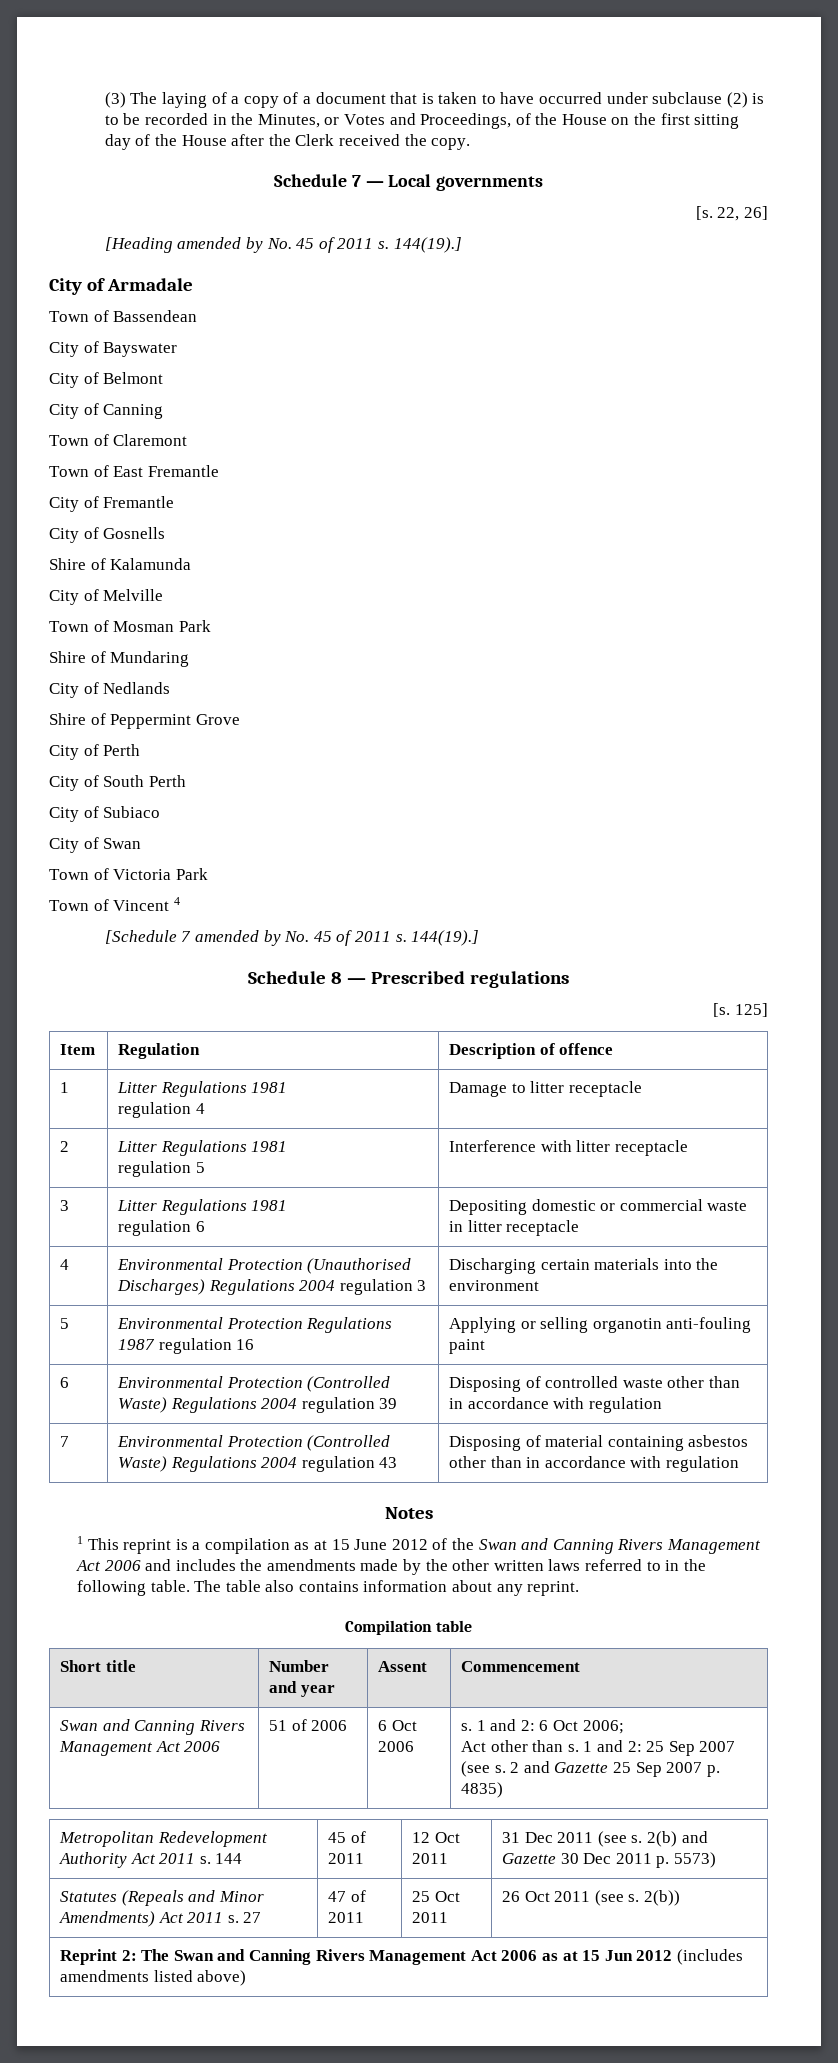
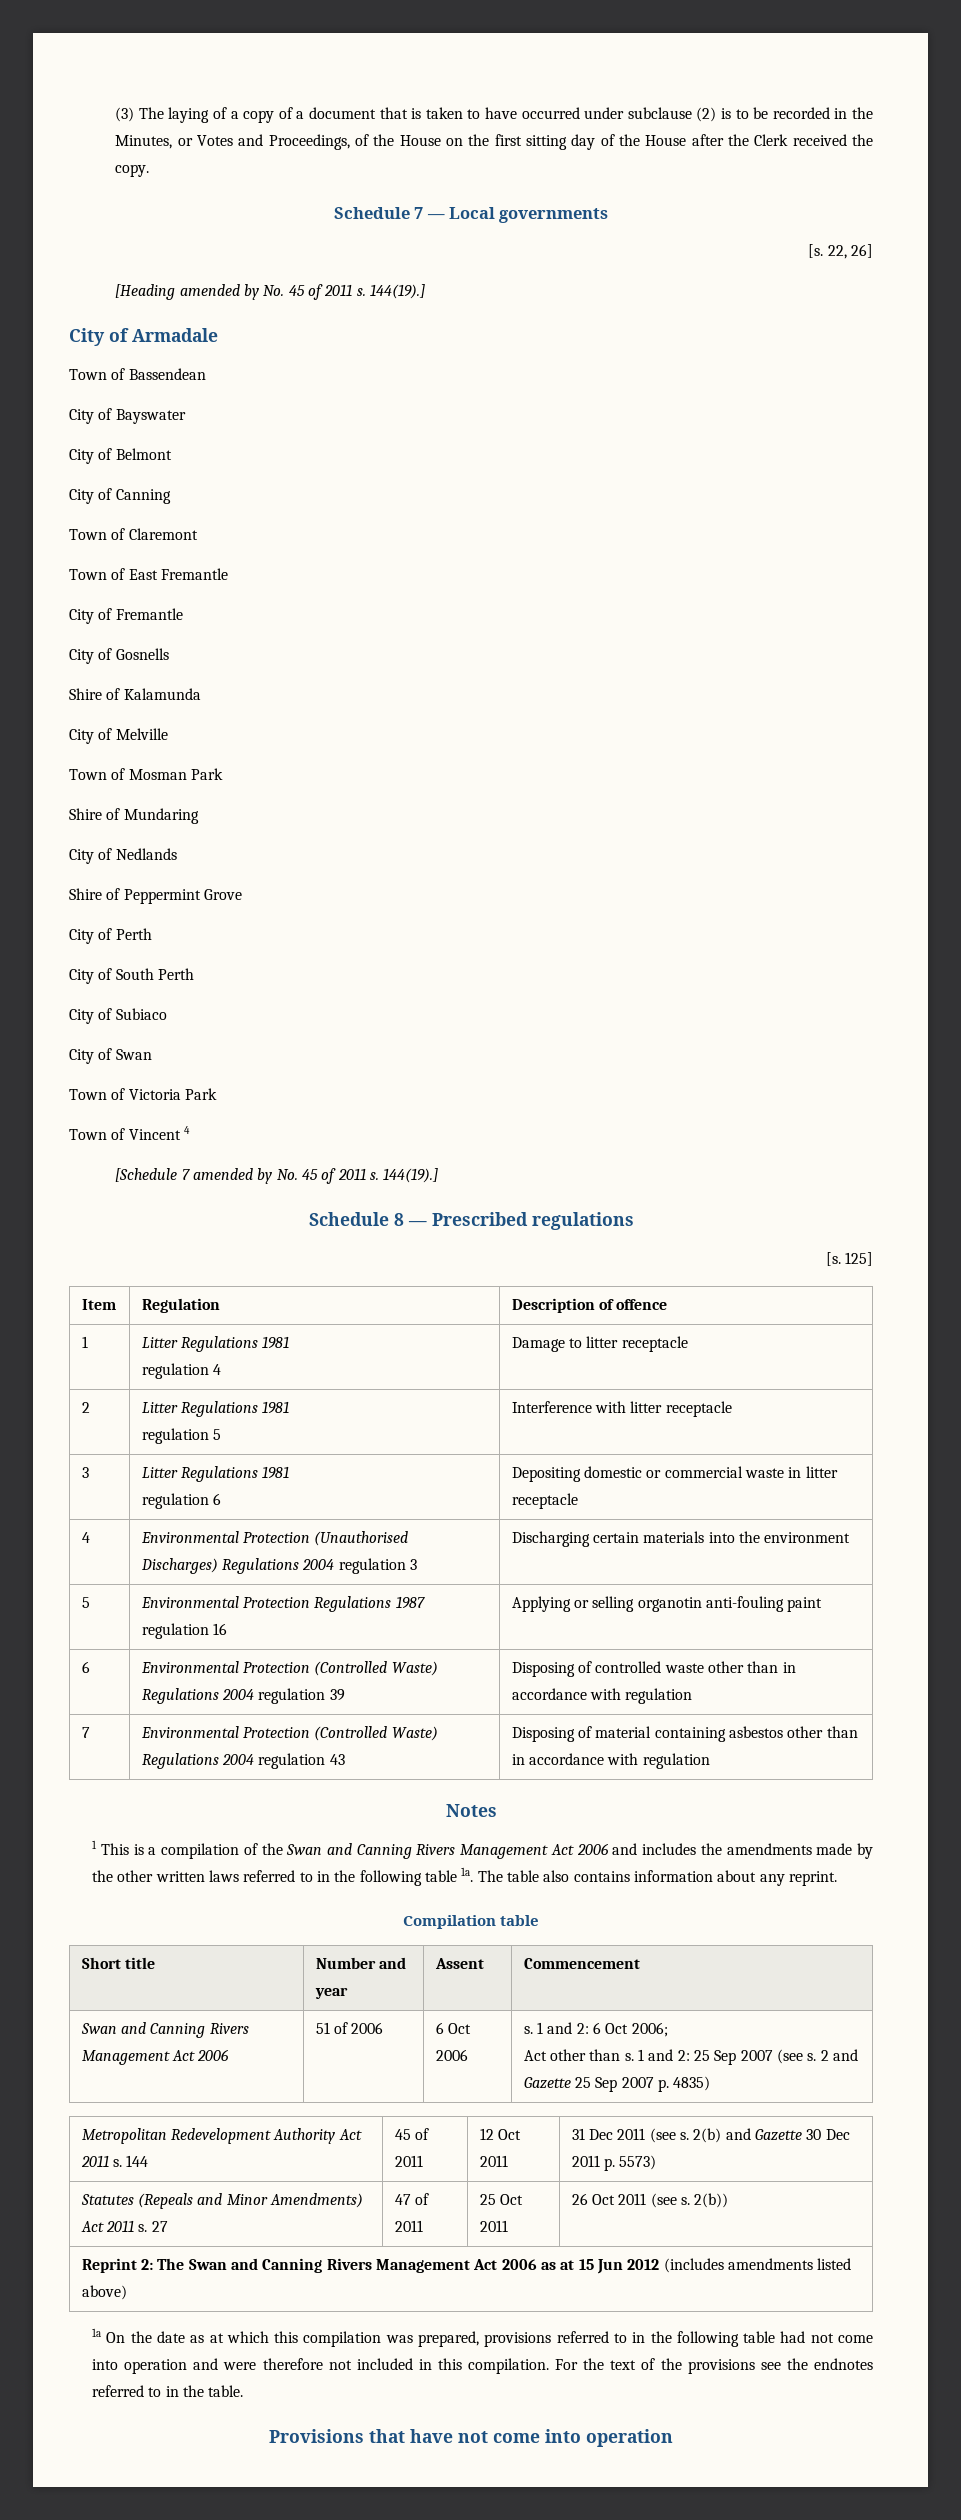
- 1 This reprint is a compilation as at 15 June 2012 of the Swan and Canning Rivers Management Act 2006 and includes the amendments made by the other written laws referred to in the following table.
+ 1 This is a compilation of the Swan and Canning Rivers Management Act 2006 and includes the amendments made by the other written laws referred to in the following table 1a.
+ 1a On the date as at which this compilation was prepared, provisions referred to in the following table had not come into operation and were therefore not included in this compilation. For the text of the provisions see the endnotes referred to in the table.
+ Provisions that have not come into operation

